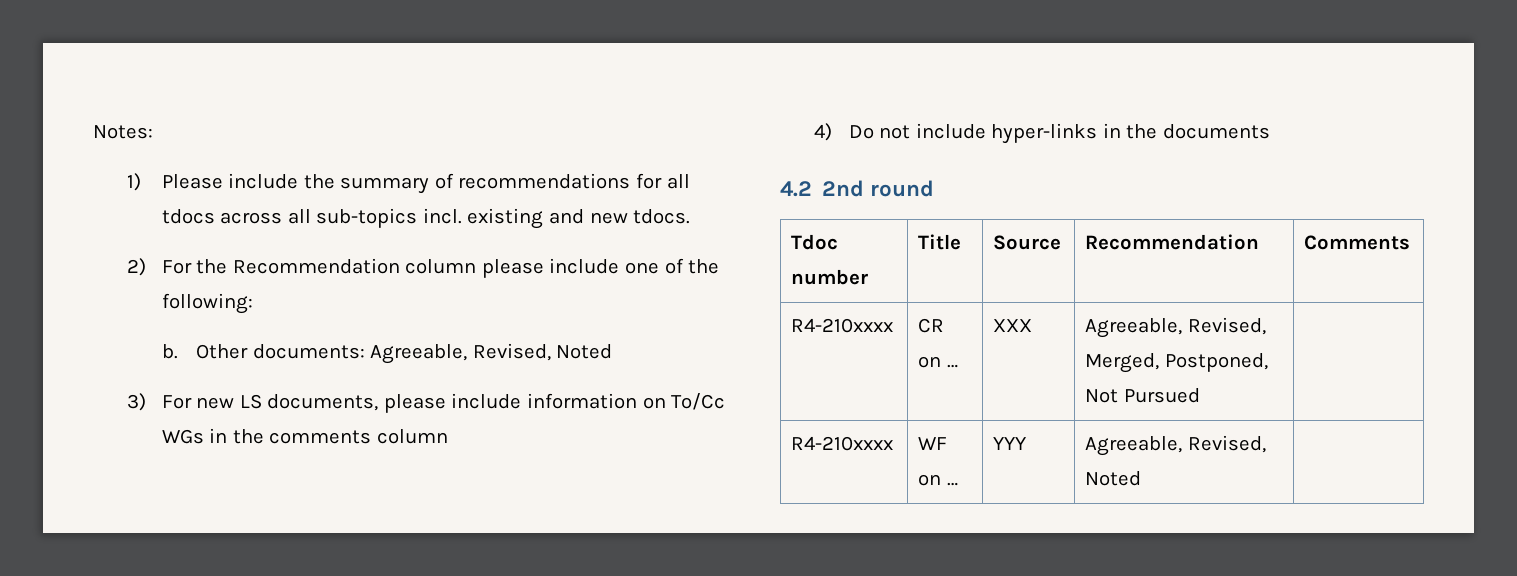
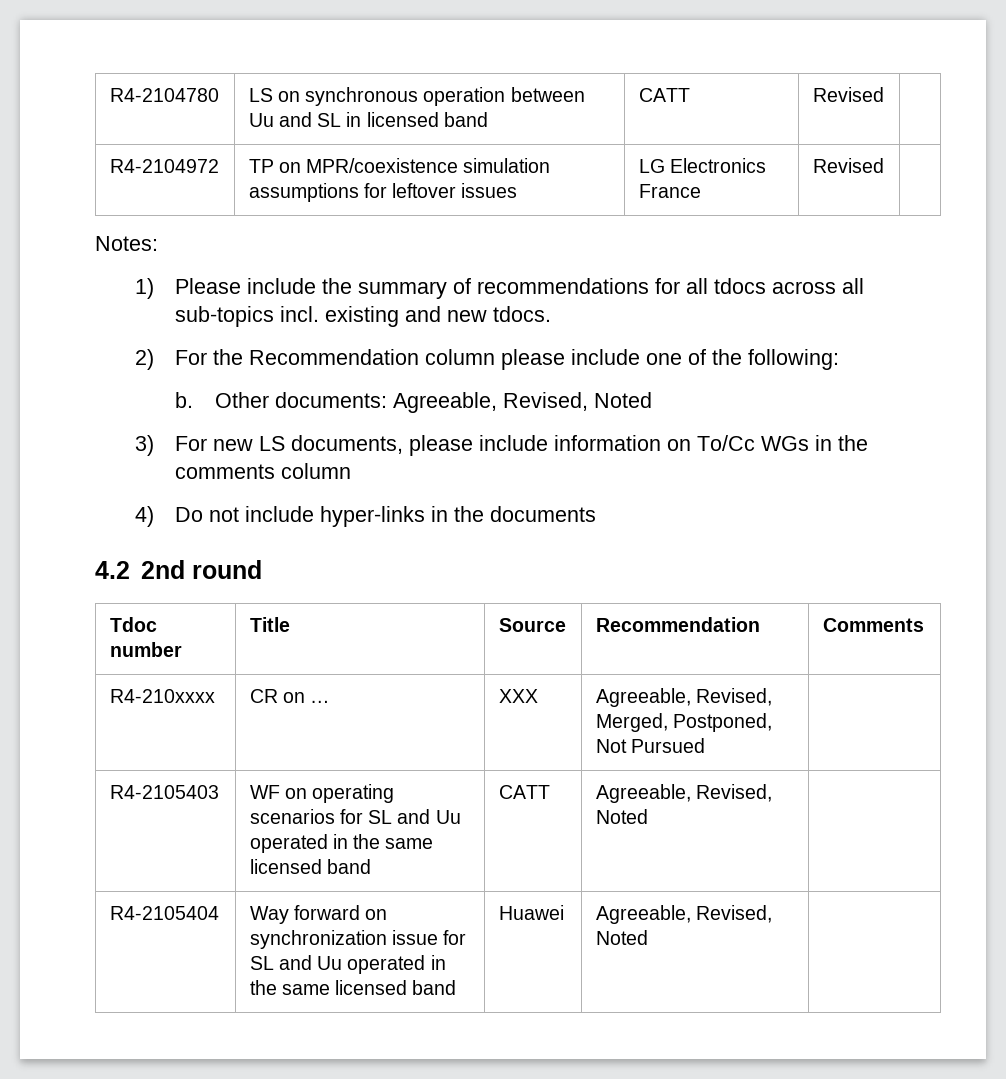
+ R4-2104780 | LS on synchronous operation between Uu and SL in licensed band | CATT | Revised |
+ R4-2104972 | TP on MPR/coexistence simulation assumptions for leftover issues | LG Electronics France | Revised |
- R4-210xxxx | WF on … | YYY | Agreeable, Revised, Noted |
+ R4-2105403 | WF on operating scenarios for SL and Uu operated in the same licensed band | CATT | Agreeable, Revised, Noted |
+ R4-2105404 | Way forward on synchronization issue for SL and Uu operated in the same licensed band | Huawei | Agreeable, Revised, Noted |

